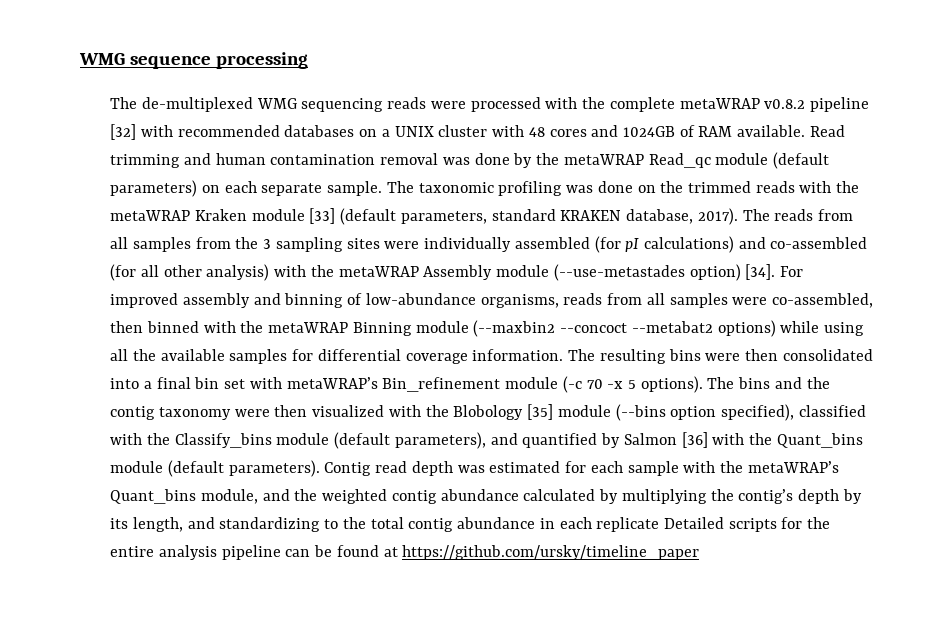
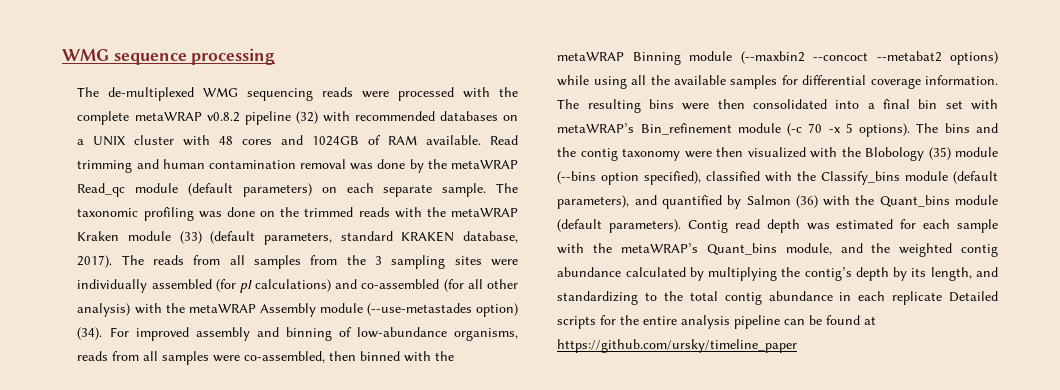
- The de-multiplexed WMG sequencing reads were processed with the complete metaWRAP v0.8.2 pipeline [32] with recommended databases on a UNIX cluster with 48 cores and 1024GB of RAM available.
+ The de-multiplexed WMG sequencing reads were processed with the complete metaWRAP v0.8.2 pipeline (32) with recommended databases on a UNIX cluster with 48 cores and 1024GB of RAM available.
- The taxonomic profiling was done on the trimmed reads with the metaWRAP Kraken module [33] (default parameters, standard KRAKEN database, 2017).
+ The taxonomic profiling was done on the trimmed reads with the metaWRAP Kraken module (33) (default parameters, standard KRAKEN database, 2017).
- The reads from all samples from the 3 sampling sites were individually assembled (for pI calculations) and co-assembled (for all other analysis) with the metaWRAP Assembly module (--use-metastades option) [34].
+ The reads from all samples from the 3 sampling sites were individually assembled (for pI calculations) and co-assembled (for all other analysis) with the metaWRAP Assembly module (--use-metastades option) (34).
- The bins and the contig taxonomy were then visualized with the Blobology [35] module (--bins option specified), classified with the Classify_bins module (default parameters), and quantified by Salmon [36] with the Quant_bins module (default parameters).
+ The bins and the contig taxonomy were then visualized with the Blobology (35) module (--bins option specified), classified with the Classify_bins module (default parameters), and quantified by Salmon (36) with the Quant_bins module (default parameters).

